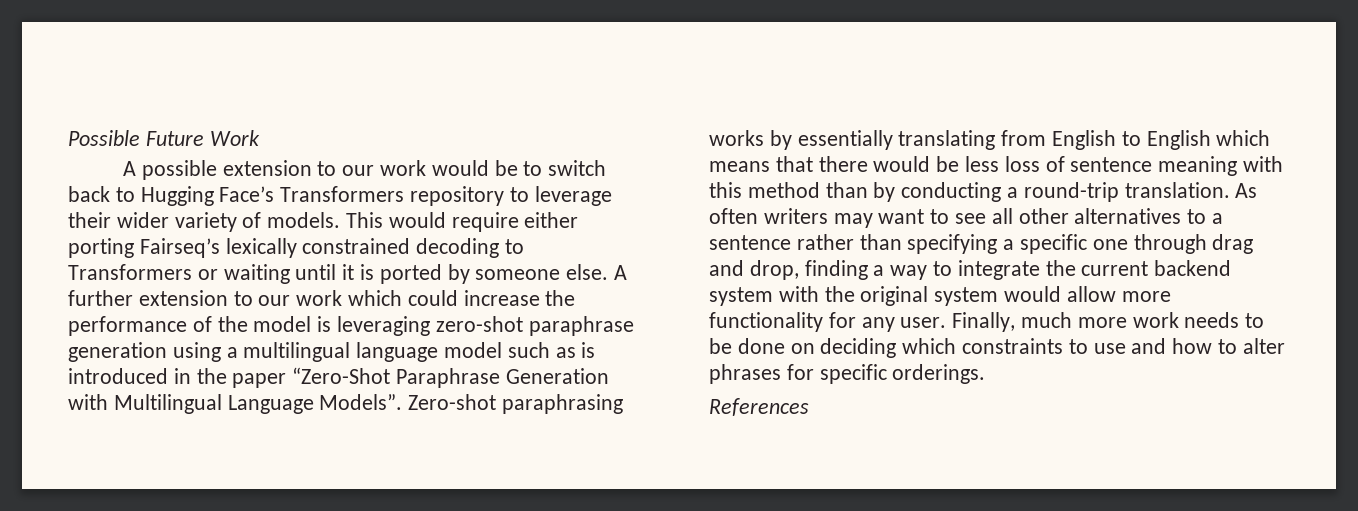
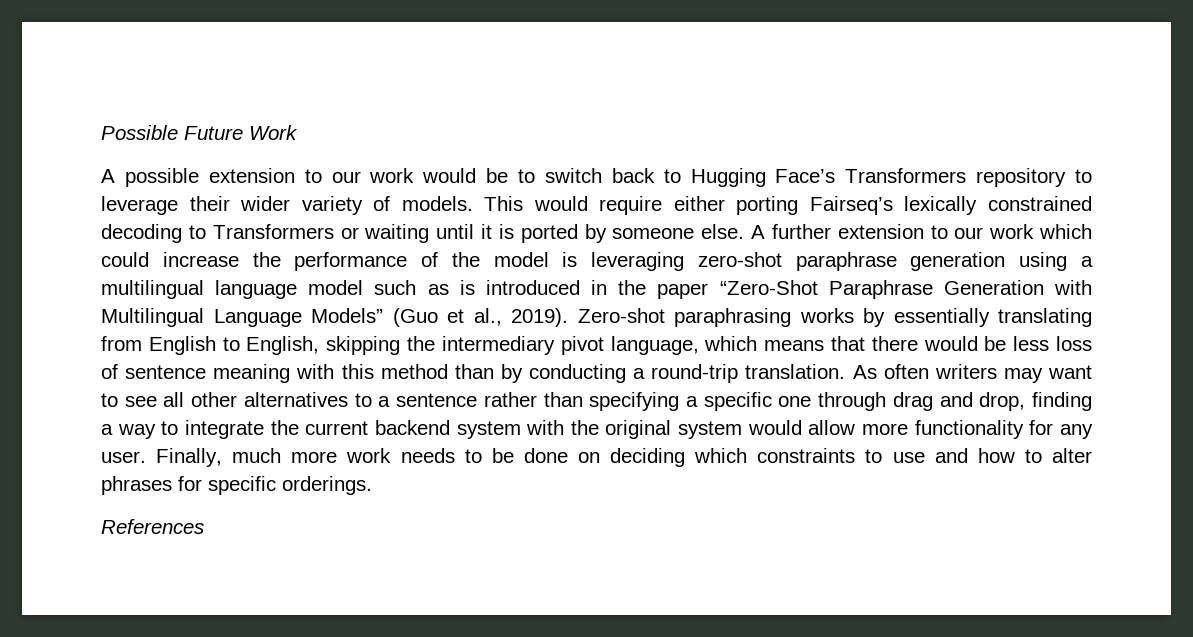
- A further extension to our work which could increase the performance of the model is leveraging zero-shot paraphrase generation using a multilingual language model such as is introduced in the paper “Zero-Shot Paraphrase Generation with Multilingual Language Models”.
+ A further extension to our work which could increase the performance of the model is leveraging zero-shot paraphrase generation using a multilingual language model such as is introduced in the paper “Zero-Shot Paraphrase Generation with Multilingual Language Models” (Guo et al., 2019).
- Zero-shot paraphrasing works by essentially translating from English to English which means that there would be less loss of sentence meaning with this method than by conducting a round-trip translation.
+ Zero-shot paraphrasing works by essentially translating from English to English, skipping the intermediary pivot language, which means that there would be less loss of sentence meaning with this method than by conducting a round-trip translation.

